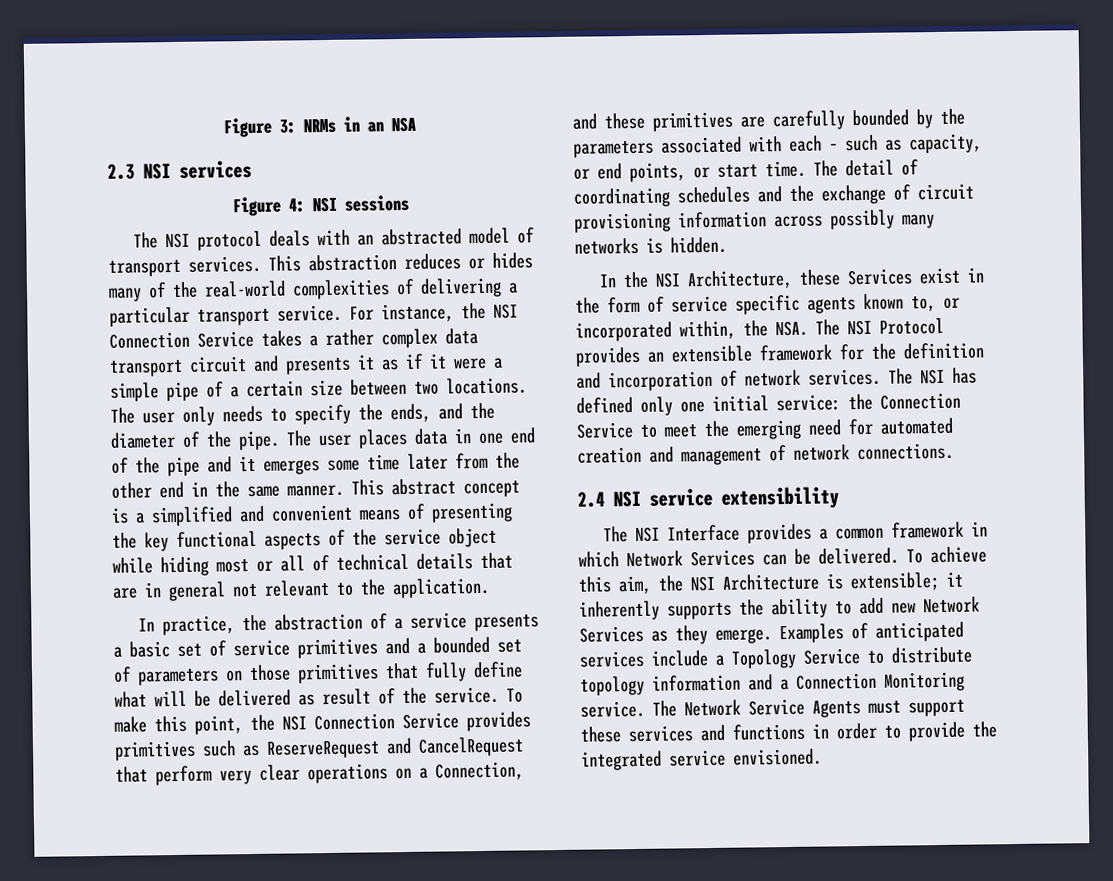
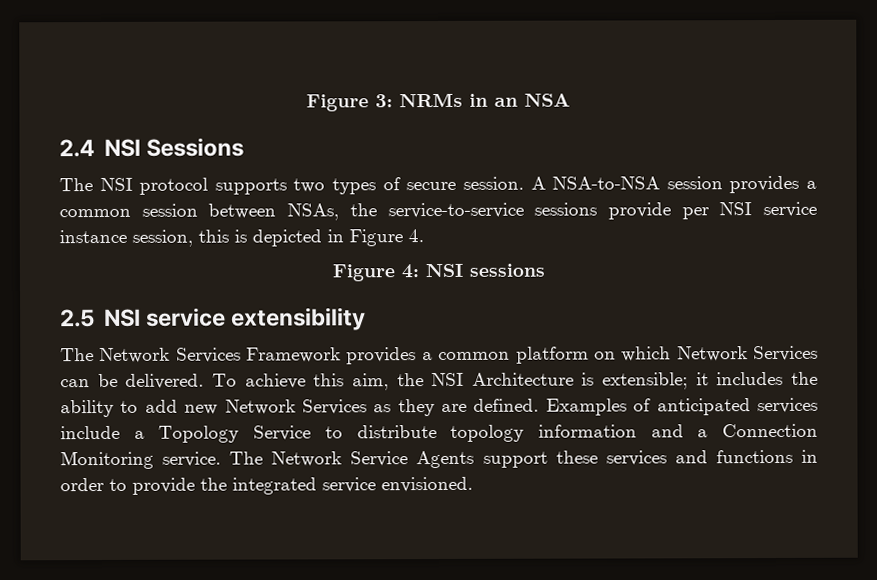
- 2.3 NSI services
+ 2.4 NSI Sessions
+ The NSI protocol supports two types of secure session. A NSA-to-NSA session provides a common session between NSAs, the service-to-service sessions provide per NSI service instance session, this is depicted in Figure 4.
  Figure 4: NSI sessions
- The NSI protocol deals with an abstracted model of transport services. This abstraction reduces or hides many of the real-world complexities of delivering a particular transport service. For instance, the NSI Connection Service takes a rather complex data transport circuit and presents it as if it were a simple pipe of a certain size between two locations. The user only needs to specify the ends, and the diameter of the pipe. The user places data in one end of the pipe and it emerges some time later from the other end in the same manner. This abstract concept is a simplified and convenient means of presenting the key functional aspects of the service object while hiding most or all of technical details that are in general not relevant to the application.
- In practice, the abstraction of a service presents a basic set of service primitives and a bounded set of parameters on those primitives that fully define what will be delivered as result of the service. To make this point, the NSI Connection Service provides primitives such as ReserveRequest and CancelRequest that perform very clear operations on a Connection, and these primitives are carefully bounded by the parameters associated with each – such as capacity, or end points, or start time. The detail of coordinating schedules and the exchange of circuit provisioning information across possibly many networks is hidden.
- In the NSI Architecture, these Services exist in the form of service specific agents known to, or incorporated within, the NSA. The NSI Protocol provides an extensible framework for the definition and incorporation of network services. The NSI has defined only one initial service: the Connection Service to meet the emerging need for automated creation and management of network connections.
- 2.4 NSI service extensibility
+ 2.5 NSI service extensibility
- The NSI Interface provides a common framework in which Network Services can be delivered.
+ The Network Services Framework provides a common platform on which Network Services can be delivered.
- To achieve this aim, the NSI Architecture is extensible; it inherently supports the ability to add new Network Services as they emerge.
+ To achieve this aim, the NSI Architecture is extensible; it includes the ability to add new Network Services as they are defined.
- The Network Service Agents must support these services and functions in order to provide the integrated service envisioned.
+ The Network Service Agents support these services and functions in order to provide the integrated service envisioned.

